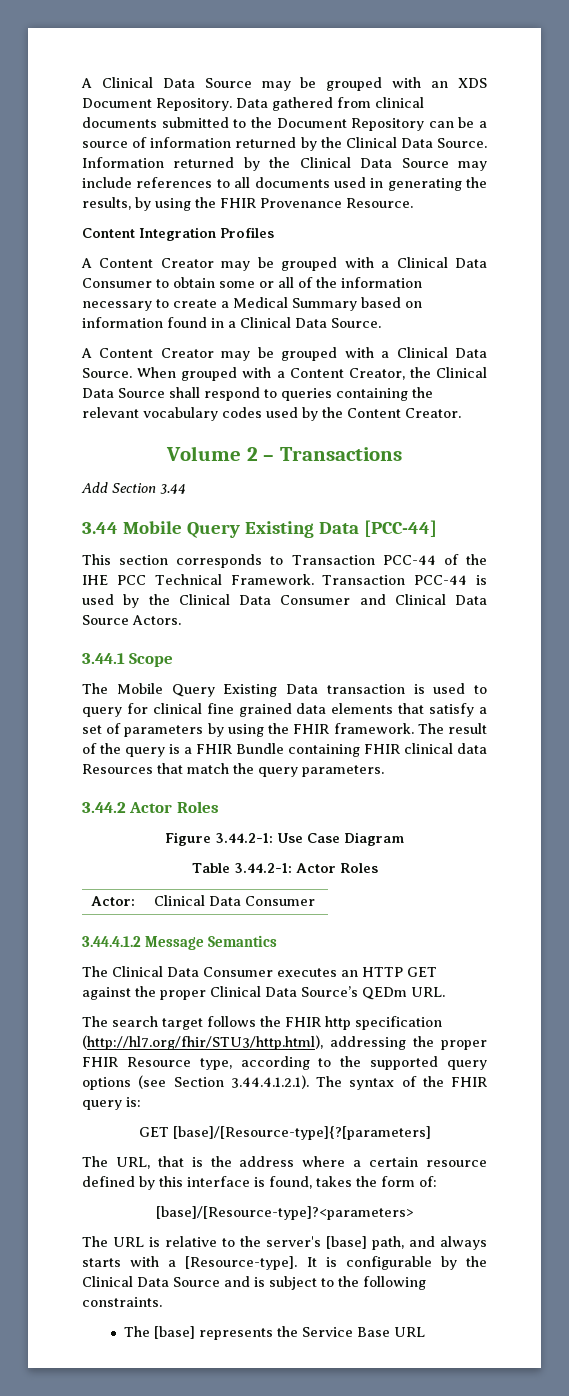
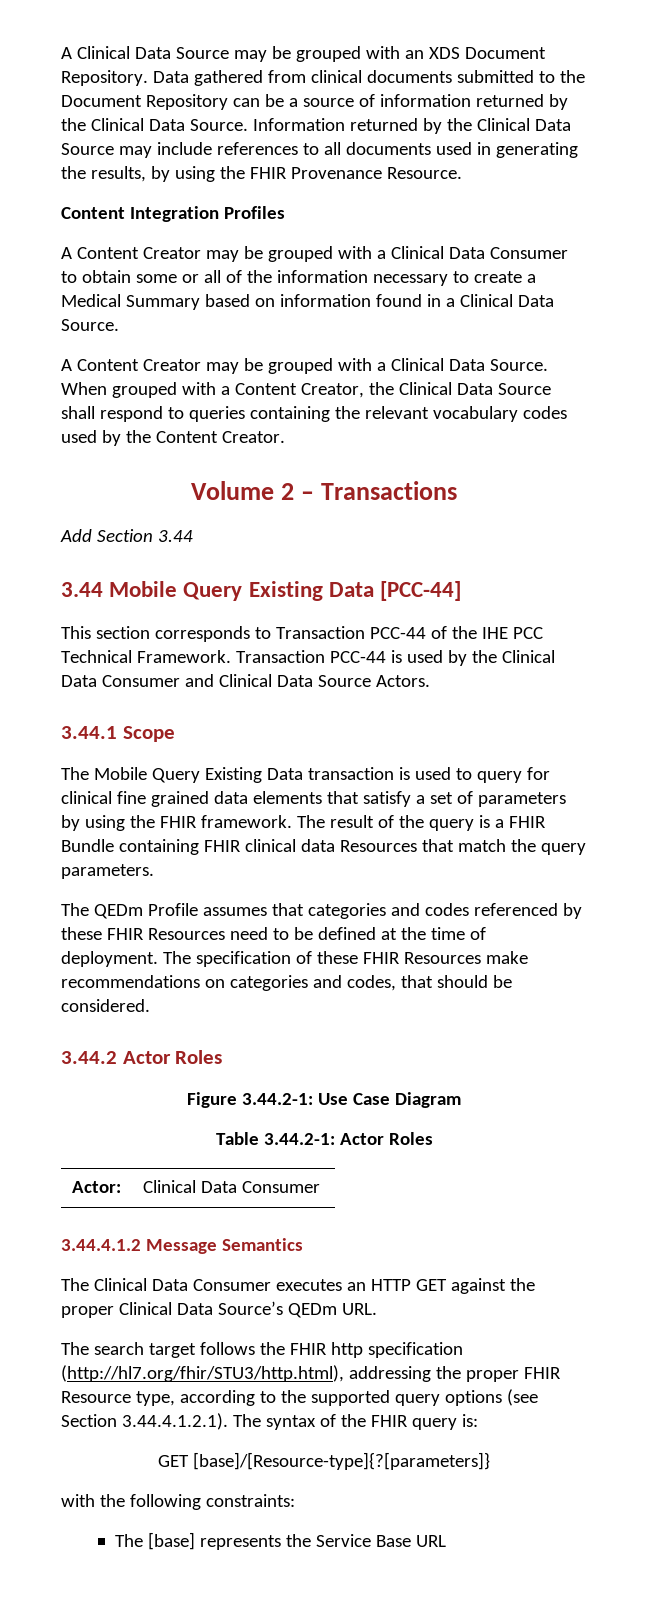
+ The QEDm Profile assumes that categories and codes referenced by these FHIR Resources need to be defined at the time of deployment. The specification of these FHIR Resources make recommendations on categories and codes, that should be considered.
- GET [base]/[Resource-type]{?[parameters]
- The URL, that is the address where a certain resource defined by this interface is found, takes the form of:
- [base]/[Resource-type]?<parameters>
- The URL is relative to the server's [base] path, and always starts with a [Resource-type]. It is configurable by the Clinical Data Source and is subject to the following constraints.
+ GET [base]/[Resource-type]{?[parameters]}
+ with the following constraints:

